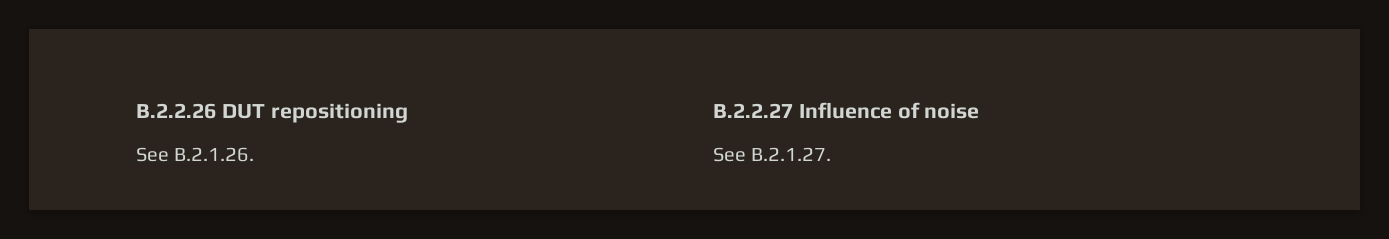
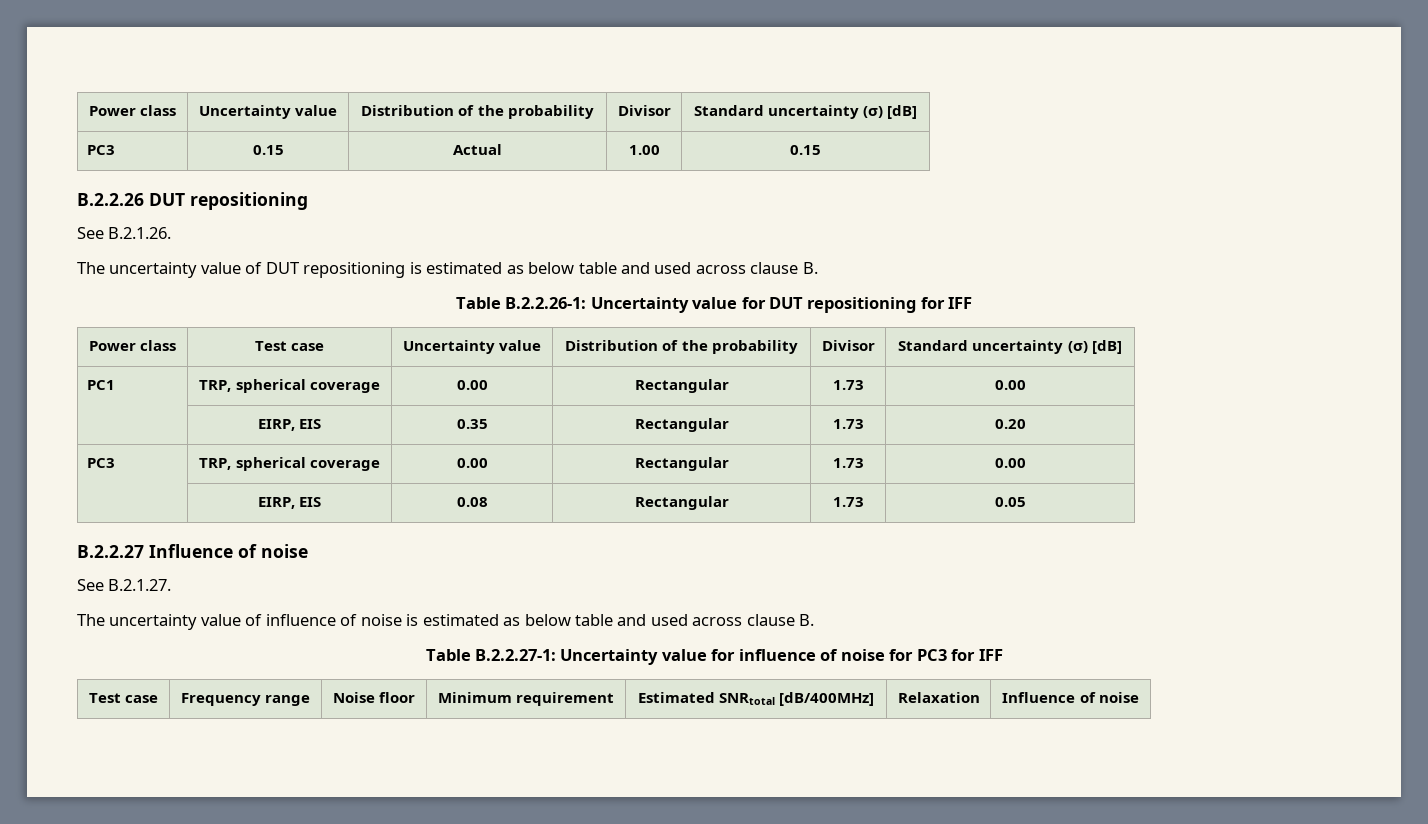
+ Power class | Uncertainty value | Distribution of the probability | Divisor | Standard uncertainty (σ) [dB]
+ PC3 | 0.15 | Actual | 1.00 | 0.15
+ The uncertainty value of DUT repositioning is estimated as below table and used across clause B.
+ Table B.2.2.26-1: Uncertainty value for DUT repositioning for IFF
+ Power class | Test case | Uncertainty value | Distribution of the probability | Divisor | Standard uncertainty (σ) [dB]
+ PC1 | TRP, spherical coverage | 0.00 | Rectangular | 1.73 | 0.00
+ | EIRP, EIS | 0.35 | Rectangular | 1.73 | 0.20
+ PC3 | TRP, spherical coverage | 0.00 | Rectangular | 1.73 | 0.00
+ | EIRP, EIS | 0.08 | Rectangular | 1.73 | 0.05
+ The uncertainty value of influence of noise is estimated as below table and used across clause B.
+ Table B.2.2.27-1: Uncertainty value for influence of noise for PC3 for IFF
+ Test case | Frequency range | Noise floor | Minimum requirement | Estimated SNRtotal [dB/400MHz] | Relaxation | Influence of noise

